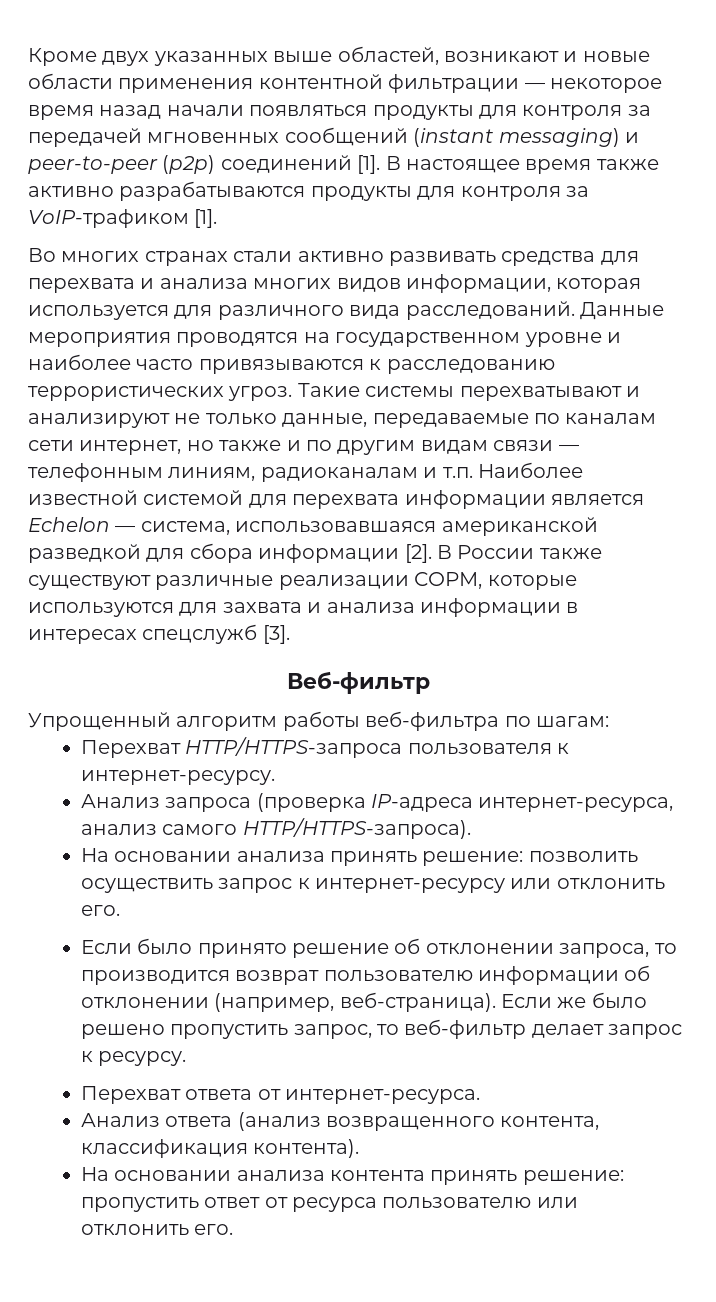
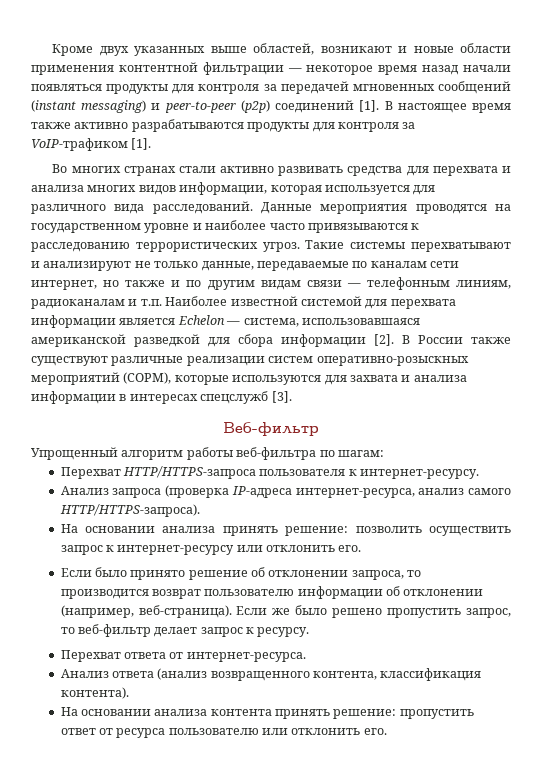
- В России также существуют различные реализации СОРМ, которые используются для захвата и анализа информации в интересах спецслужб [3].
+ В России также существуют различные реализации систем оперативно-розыскных мероприятий (СОРМ), которые используются для захвата и анализа информации в интересах спецслужб [3].

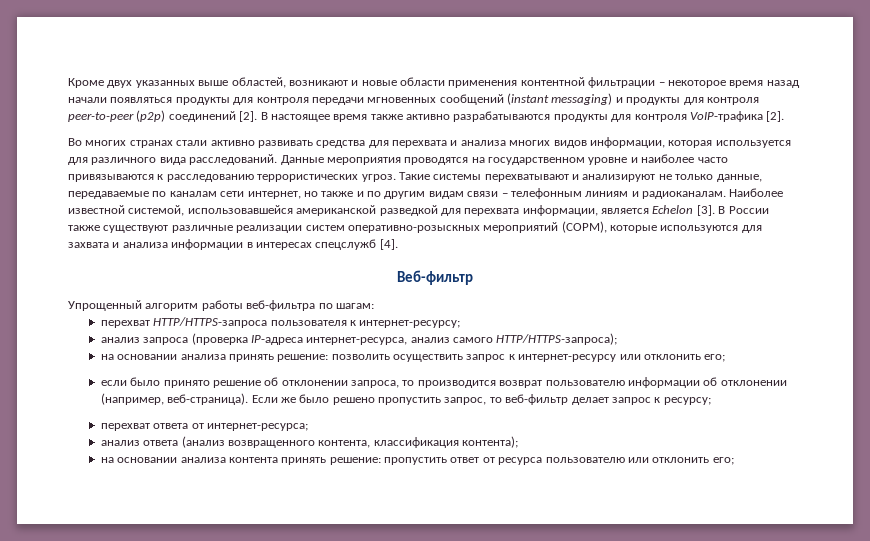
- Кроме двух указанных выше областей, возникают и новые области применения контентной фильтрации — некоторое время назад начали появляться продукты для контроля за передачей мгновенных сообщений (instant messaging) и peer-to-peer (p2p) соединений [1].
+ Кроме двух указанных выше областей, возникают и новые области применения контентной фильтрации – некоторое время назад начали появляться продукты для контроля передачи мгновенных сообщений (instant messaging) и продукты для контроля peer-to-peer (p2p) соединений [2].
- В настоящее время также активно разрабатываются продукты для контроля за VoIP-трафиком [1].
+ В настоящее время также активно разрабатываются продукты для контроля VoIP-трафика [2].
- Такие системы перехватывают и анализируют не только данные, передаваемые по каналам сети интернет, но также и по другим видам связи — телефонным линиям, радиоканалам и т.п. Наиболее известной системой для перехвата информации является Echelon — система, использовавшаяся американской разведкой для сбора информации [2].
+ Такие системы перехватывают и анализируют не только данные, передаваемые по каналам сети интернет, но также и по другим видам связи – телефонным линиям и радиоканалам. Наиболее известной системой, использовавшейся американской разведкой для перехвата информации, является Echelon [3].
- В России также существуют различные реализации систем оперативно-розыскных мероприятий (СОРМ), которые используются для захвата и анализа информации в интересах спецслужб [3].
+ В России также существуют различные реализации систем оперативно-розыскных мероприятий (СОРМ), которые используются для захвата и анализа информации в интересах спецслужб [4].
- Перехват HTTP/HTTPS-запроса пользователя к интернет-ресурсу.
- Анализ запроса (проверка IP-адреса интернет-ресурса, анализ самого HTTP/HTTPS-запроса).
- На основании анализа принять решение: позволить осуществить запрос к интернет-ресурсу или отклонить его.
- Если было принято решение об отклонении запроса, то производится возврат пользователю информации об отклонении (например, веб-страница).
+ перехват HTTP/HTTPS-запроса пользователя к интернет-ресурсу;
+ анализ запроса (проверка IP-адреса интернет-ресурса, анализ самого HTTP/HTTPS-запроса);
+ на основании анализа принять решение: позволить осуществить запрос к интернет-ресурсу или отклонить его;
+ если было принято решение об отклонении запроса, то производится возврат пользователю информации об отклонении (например, веб-страница).
- Если же было решено пропустить запрос, то веб-фильтр делает запрос к ресурсу.
- Перехват ответа от интернет-ресурса.
- Анализ ответа (анализ возвращенного контента, классификация контента).
- На основании анализа контента принять решение: пропустить ответ от ресурса пользователю или отклонить его.
+ Если же было решено пропустить запрос, то веб-фильтр делает запрос к ресурсу;
+ перехват ответа от интернет-ресурса;
+ анализ ответа (анализ возвращенного контента, классификация контента);
+ на основании анализа контента принять решение: пропустить ответ от ресурса пользователю или отклонить его;

